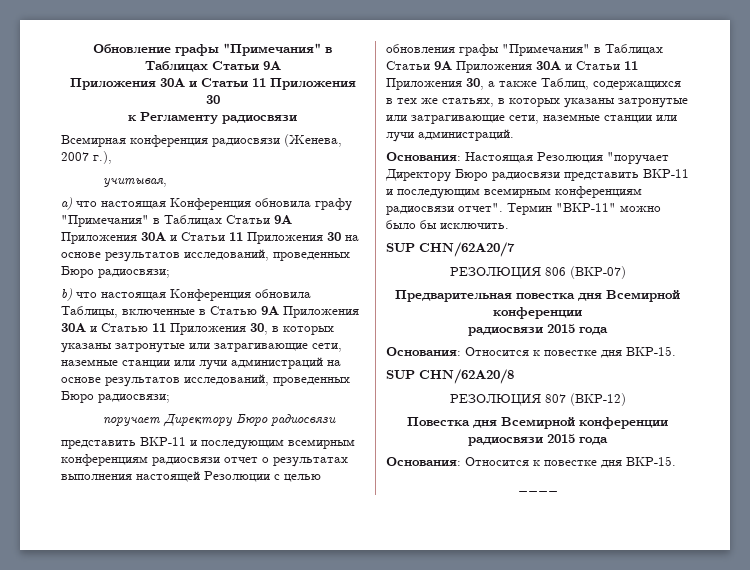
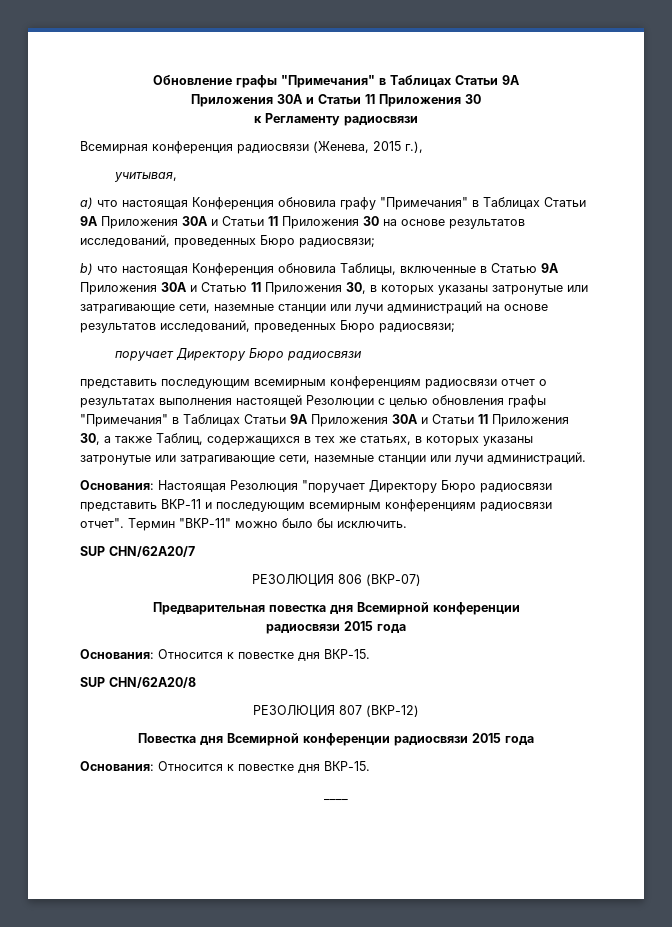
- Всемирная конференция радиосвязи (Женева, 2007 г.),
+ Всемирная конференция радиосвязи (Женева, 2015 г.),
- представить ВКР-11 и последующим всемирным конференциям радиосвязи отчет о результатах выполнения настоящей Резолюции с целью обновления графы "Примечания" в Таблицах Статьи 9А Приложения 30А и Статьи 11 Приложения 30, а также Таблиц, содержащихся в тех же статьях, в которых указаны затронутые или затрагивающие сети, наземные станции или лучи администраций.
+ представить последующим всемирным конференциям радиосвязи отчет о результатах выполнения настоящей Резолюции с целью обновления графы "Примечания" в Таблицах Статьи 9А Приложения 30А и Статьи 11 Приложения 30, а также Таблиц, содержащихся в тех же статьях, в которых указаны затронутые или затрагивающие сети, наземные станции или лучи администраций.

